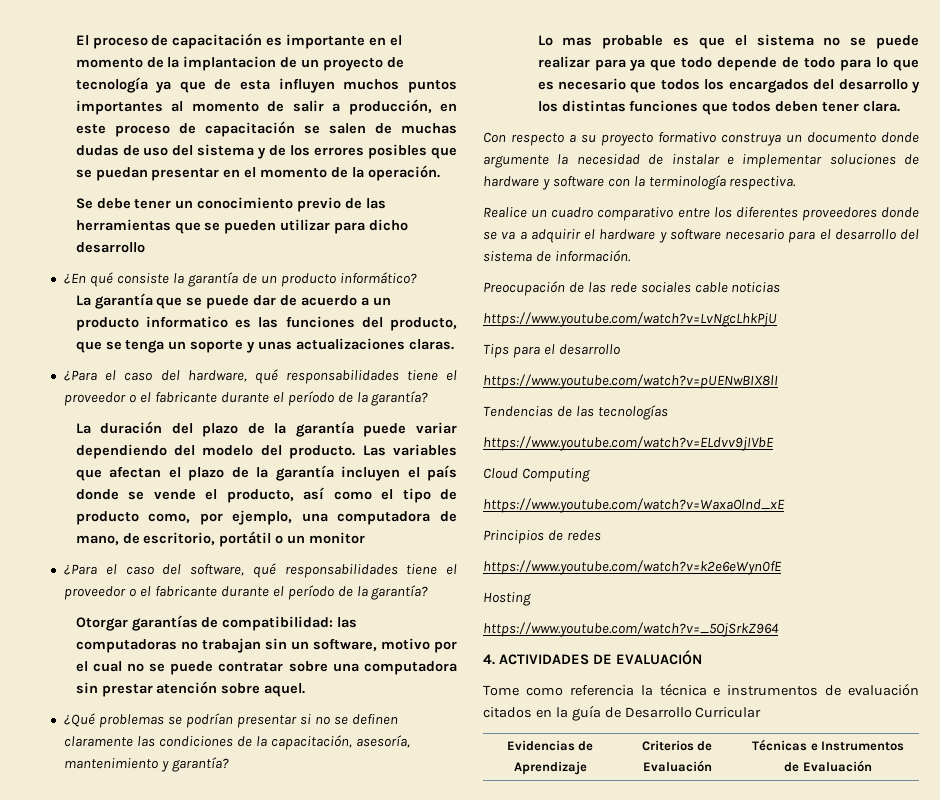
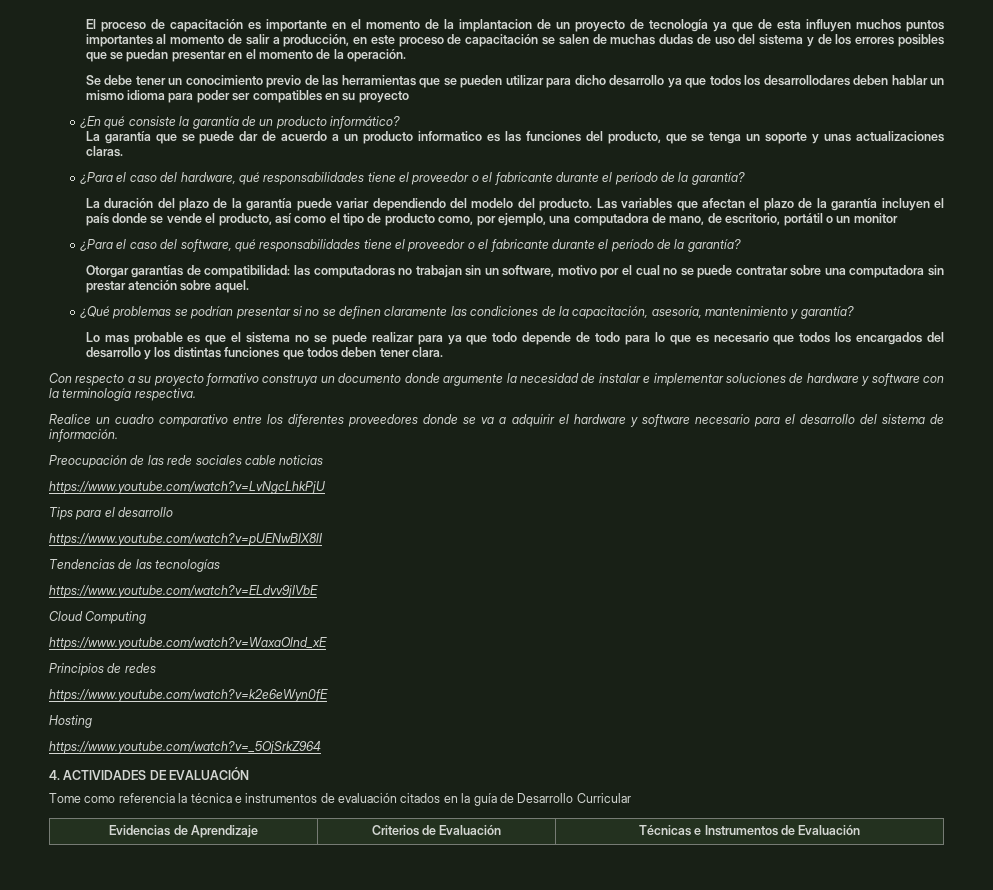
- Se debe tener un conocimiento previo de las herramientas que se pueden utilizar para dicho desarrollo
+ Se debe tener un conocimiento previo de las herramientas que se pueden utilizar para dicho desarrollo ya que todos los desarrollodares deben hablar un mismo idioma para poder ser compatibles en su proyecto

